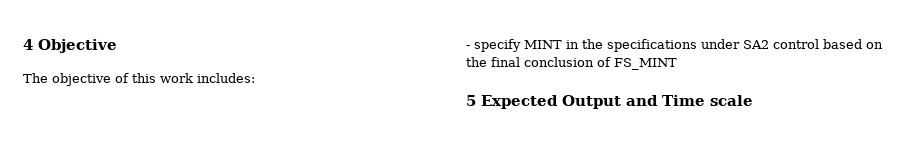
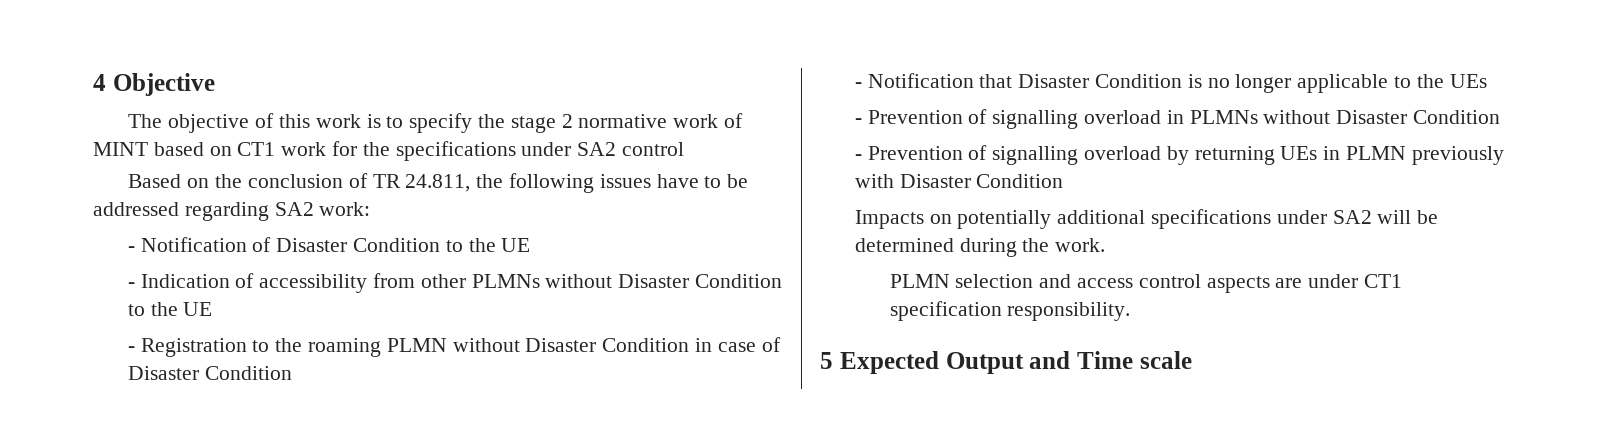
- The objective of this work includes:
- - specify MINT in the specifications under SA2 control based on the final conclusion of FS_MINT
+ The objective of this work is to specify the stage 2 normative work of MINT based on CT1 work for the specifications under SA2 control
+ Based on the conclusion of TR 24.811, the following issues have to be addressed regarding SA2 work:
+ - Notification of Disaster Condition to the UE
+ - Indication of accessibility from other PLMNs without Disaster Condition to the UE
+ - Registration to the roaming PLMN without Disaster Condition in case of Disaster Condition
+ - Notification that Disaster Condition is no longer applicable to the UEs
+ - Prevention of signalling overload in PLMNs without Disaster Condition
+ - Prevention of signalling overload by returning UEs in PLMN previously with Disaster Condition
+ Impacts on potentially additional specifications under SA2 will be determined during the work.
+ PLMN selection and access control aspects are under CT1 specification responsibility.

